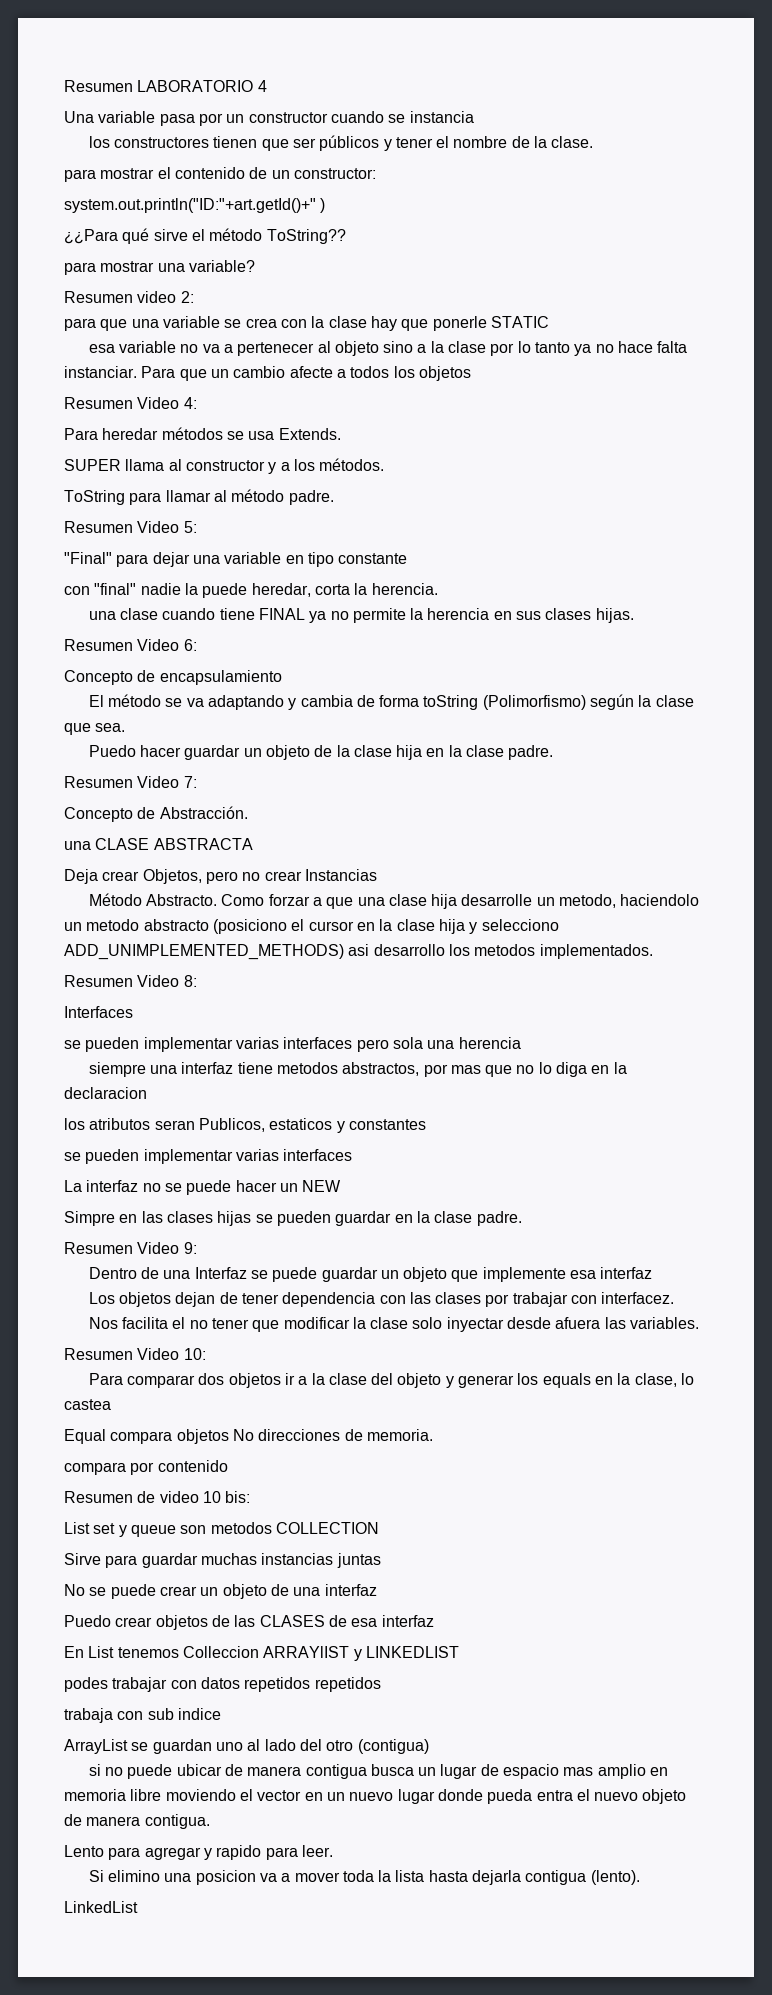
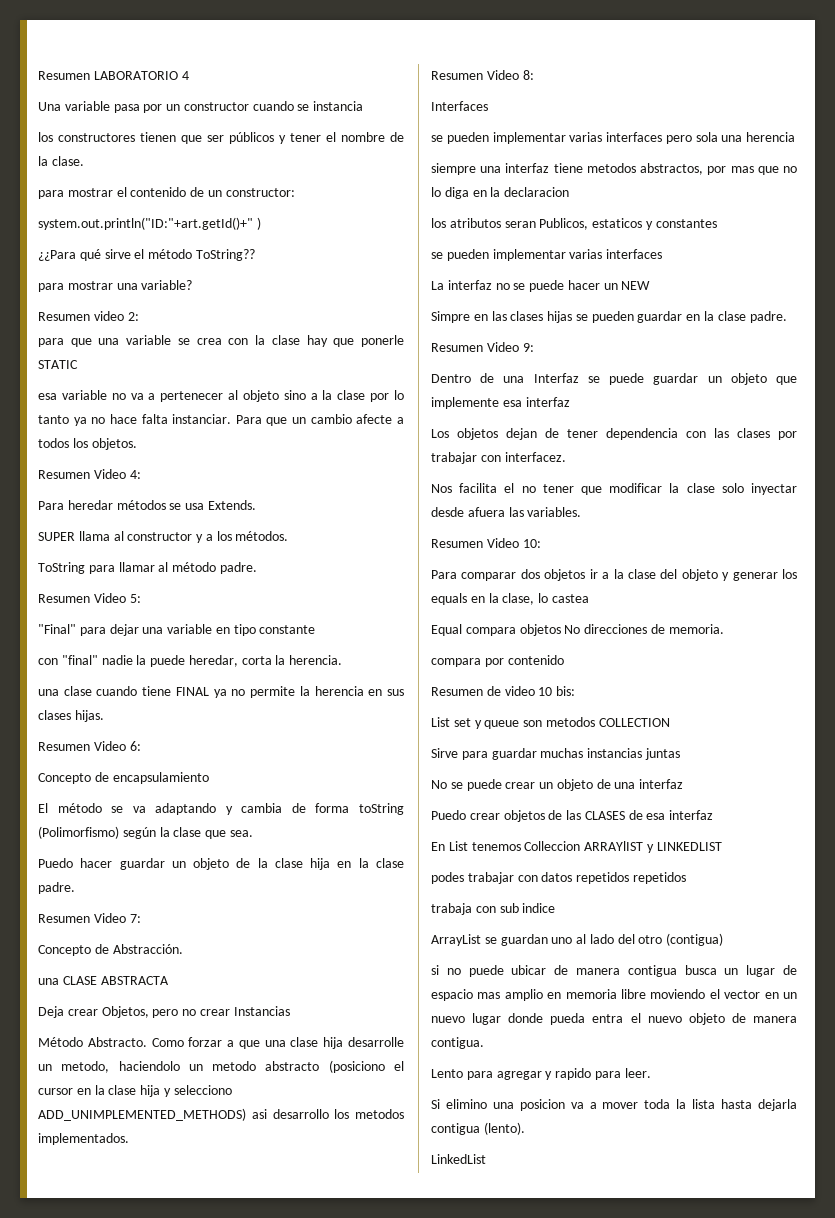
- Para que un cambio afecte a todos los objetos
+ Para que un cambio afecte a todos los objetos.

